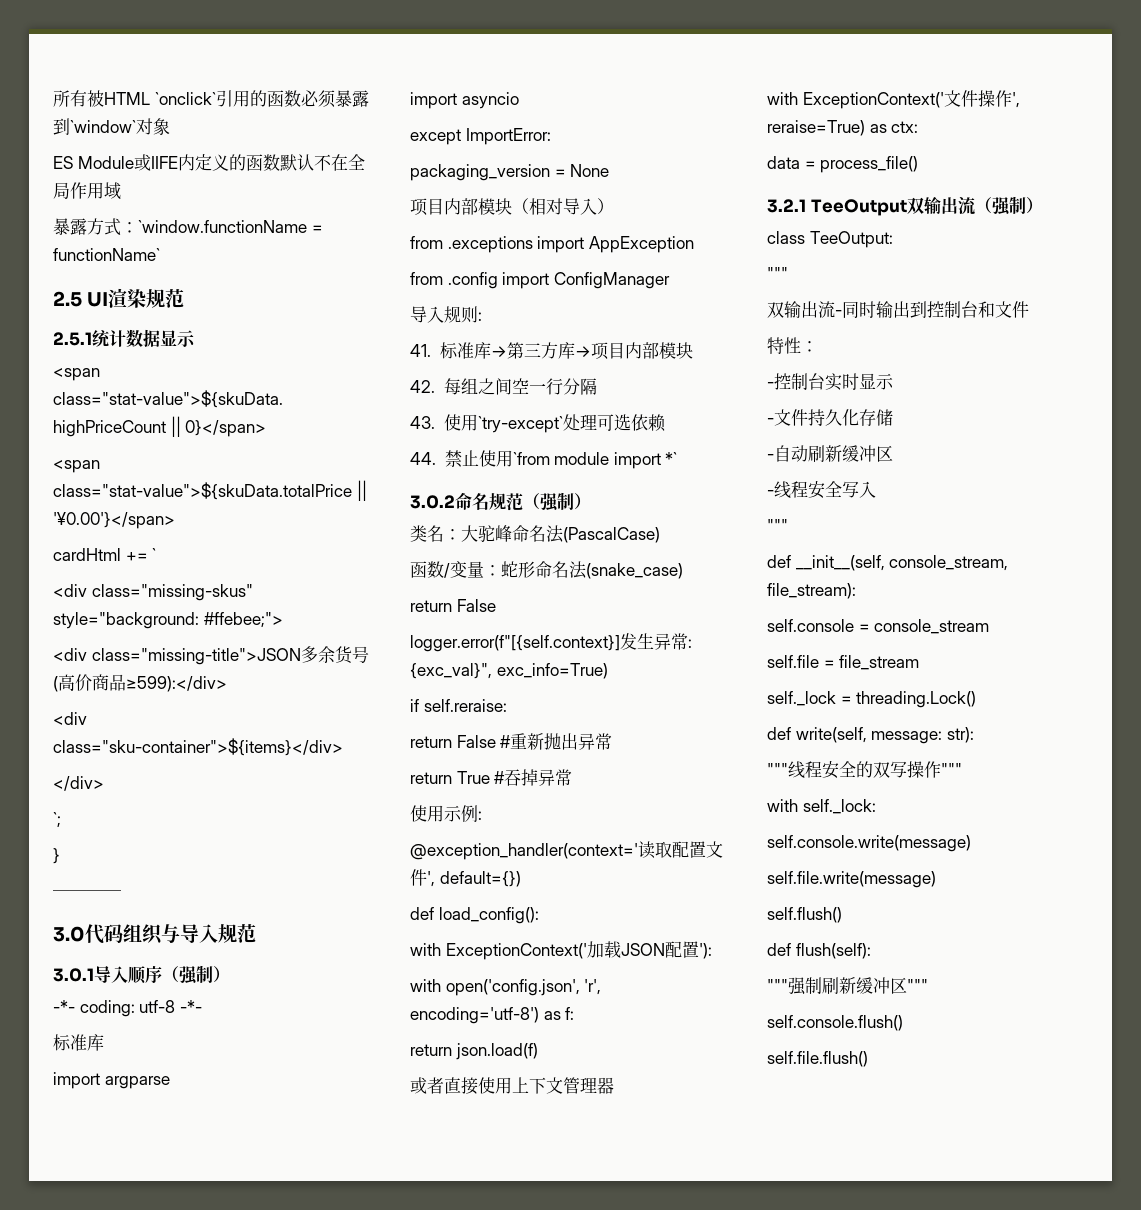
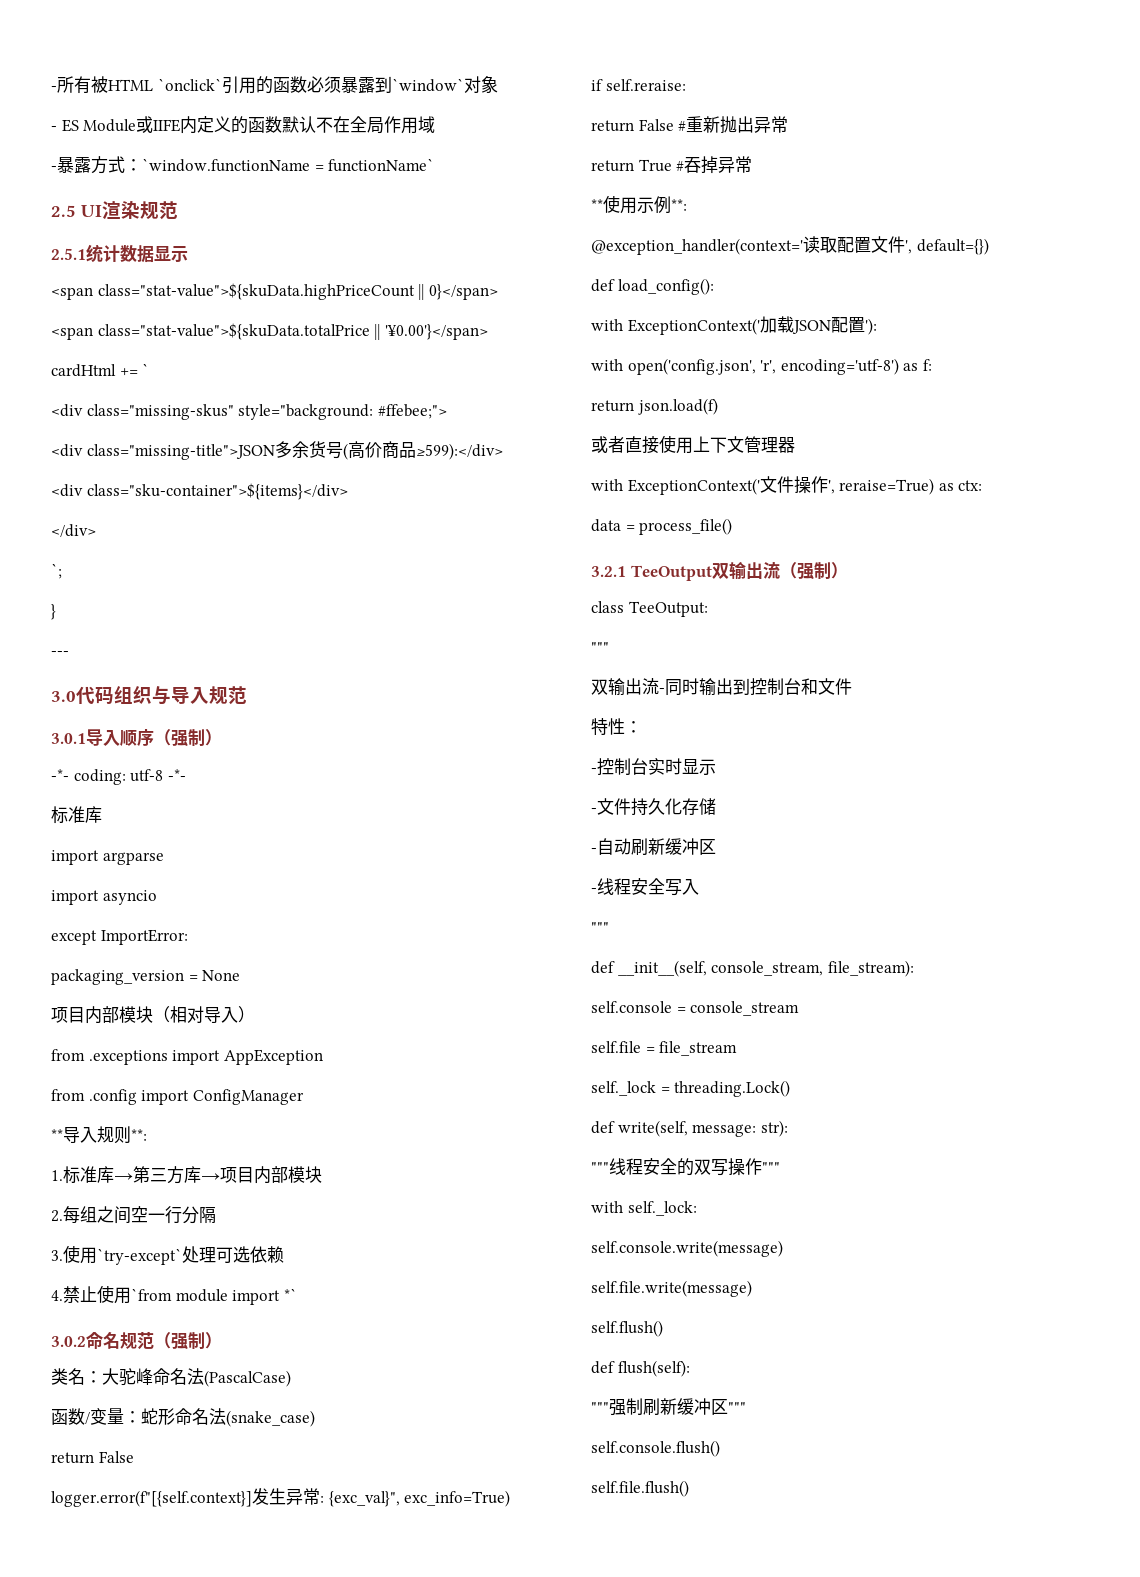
- 所有被HTML `onclick`引用的函数必须暴露到`window`对象
+ -所有被HTML `onclick`引用的函数必须暴露到`window`对象
- ES Module或IIFE内定义的函数默认不在全局作用域
+ - ES Module或IIFE内定义的函数默认不在全局作用域
- 暴露方式：`window.functionName = functionName`
+ -暴露方式：`window.functionName = functionName`
- ────
+ ---
- 导入规则:
- 41.标准库→第三方库→项目内部模块
+ **导入规则**:
+ 1.标准库→第三方库→项目内部模块
- 42.每组之间空一行分隔
+ 2.每组之间空一行分隔
- 43.使用`try-except`处理可选依赖
+ 3.使用`try-except`处理可选依赖
- 44.禁止使用`from module import *`
+ 4.禁止使用`from module import *`
- 使用示例:
+ **使用示例**:

